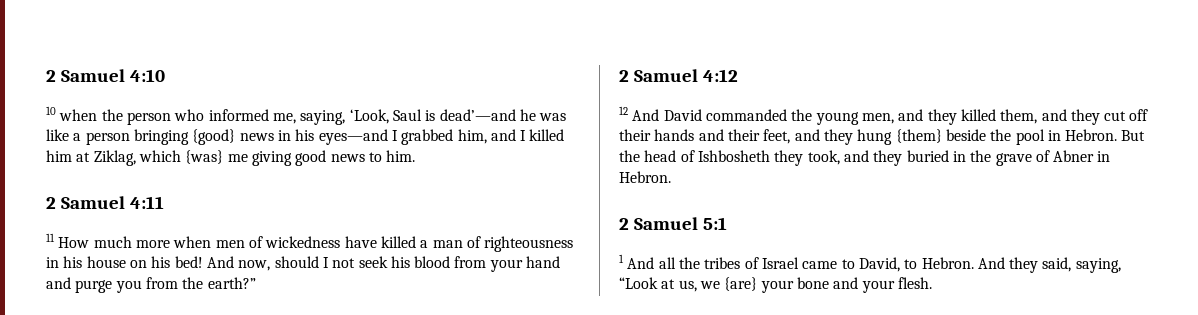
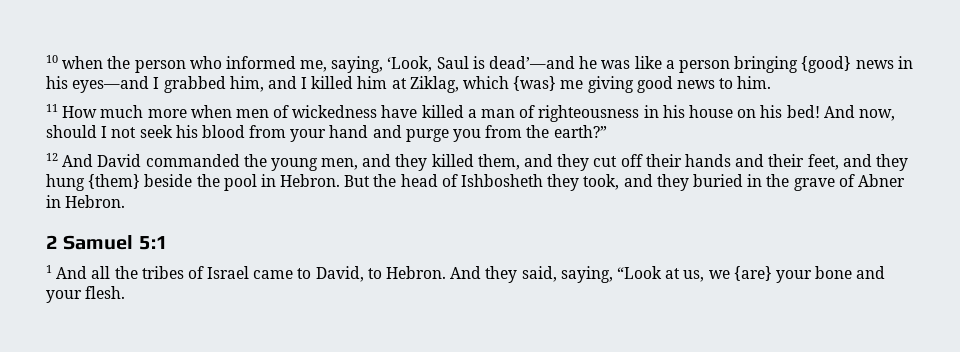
- 2 Samuel 4:10
- 2 Samuel 4:11
- 2 Samuel 4:12

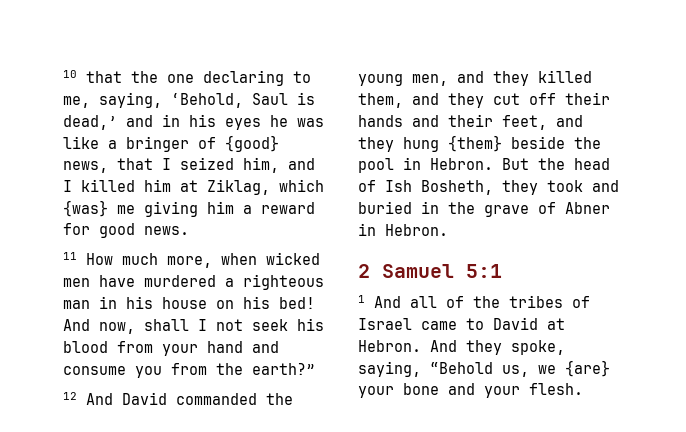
- 10 when the person who informed me, saying, ‘Look, Saul is dead’—and he was like a person bringing {good} news in his eyes—and I grabbed him, and I killed him at Ziklag, which {was} me giving good news to him.
- 11 How much more when men of wickedness have killed a man of righteousness in his house on his bed!
+ 10 that the one declaring to me, saying, ‘Behold, Saul is dead,’ and in his eyes he was like a bringer of {good} news, that I seized him, and I killed him at Ziklag, which {was} me giving him a reward for good news.
+ 11 How much more, when wicked men have murdered a righteous man in his house on his bed!
- And now, should I not seek his blood from your hand and purge you from the earth?”
+ And now, shall I not seek his blood from your hand and consume you from the earth?”
- But the head of Ishbosheth they took, and they buried in the grave of Abner in Hebron.
+ But the head of Ish Bosheth, they took and buried in the grave of Abner in Hebron.
- 1 And all the tribes of Israel came to David, to Hebron.
+ 1 And all of the tribes of Israel came to David at Hebron.
- And they said, saying, “Look at us, we {are} your bone and your flesh.
+ And they spoke, saying, “Behold us, we {are} your bone and your flesh.

